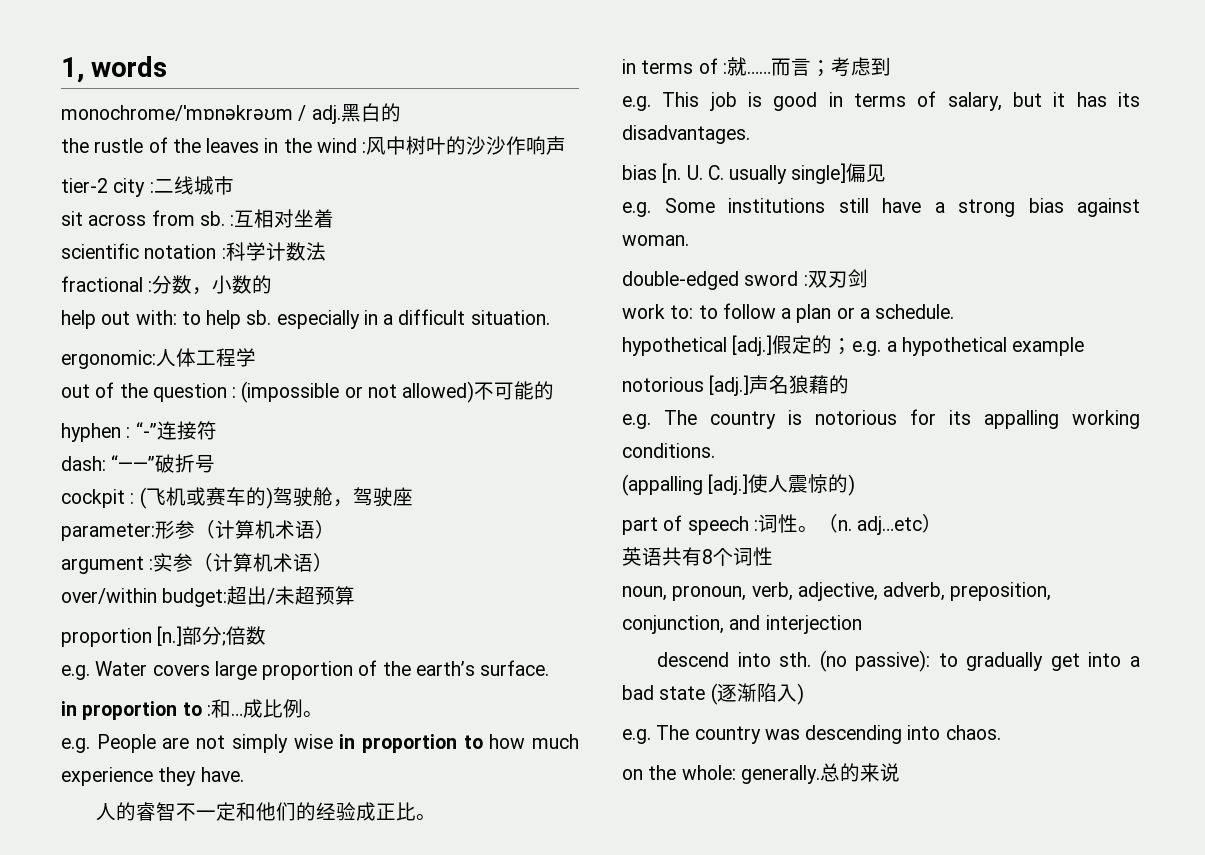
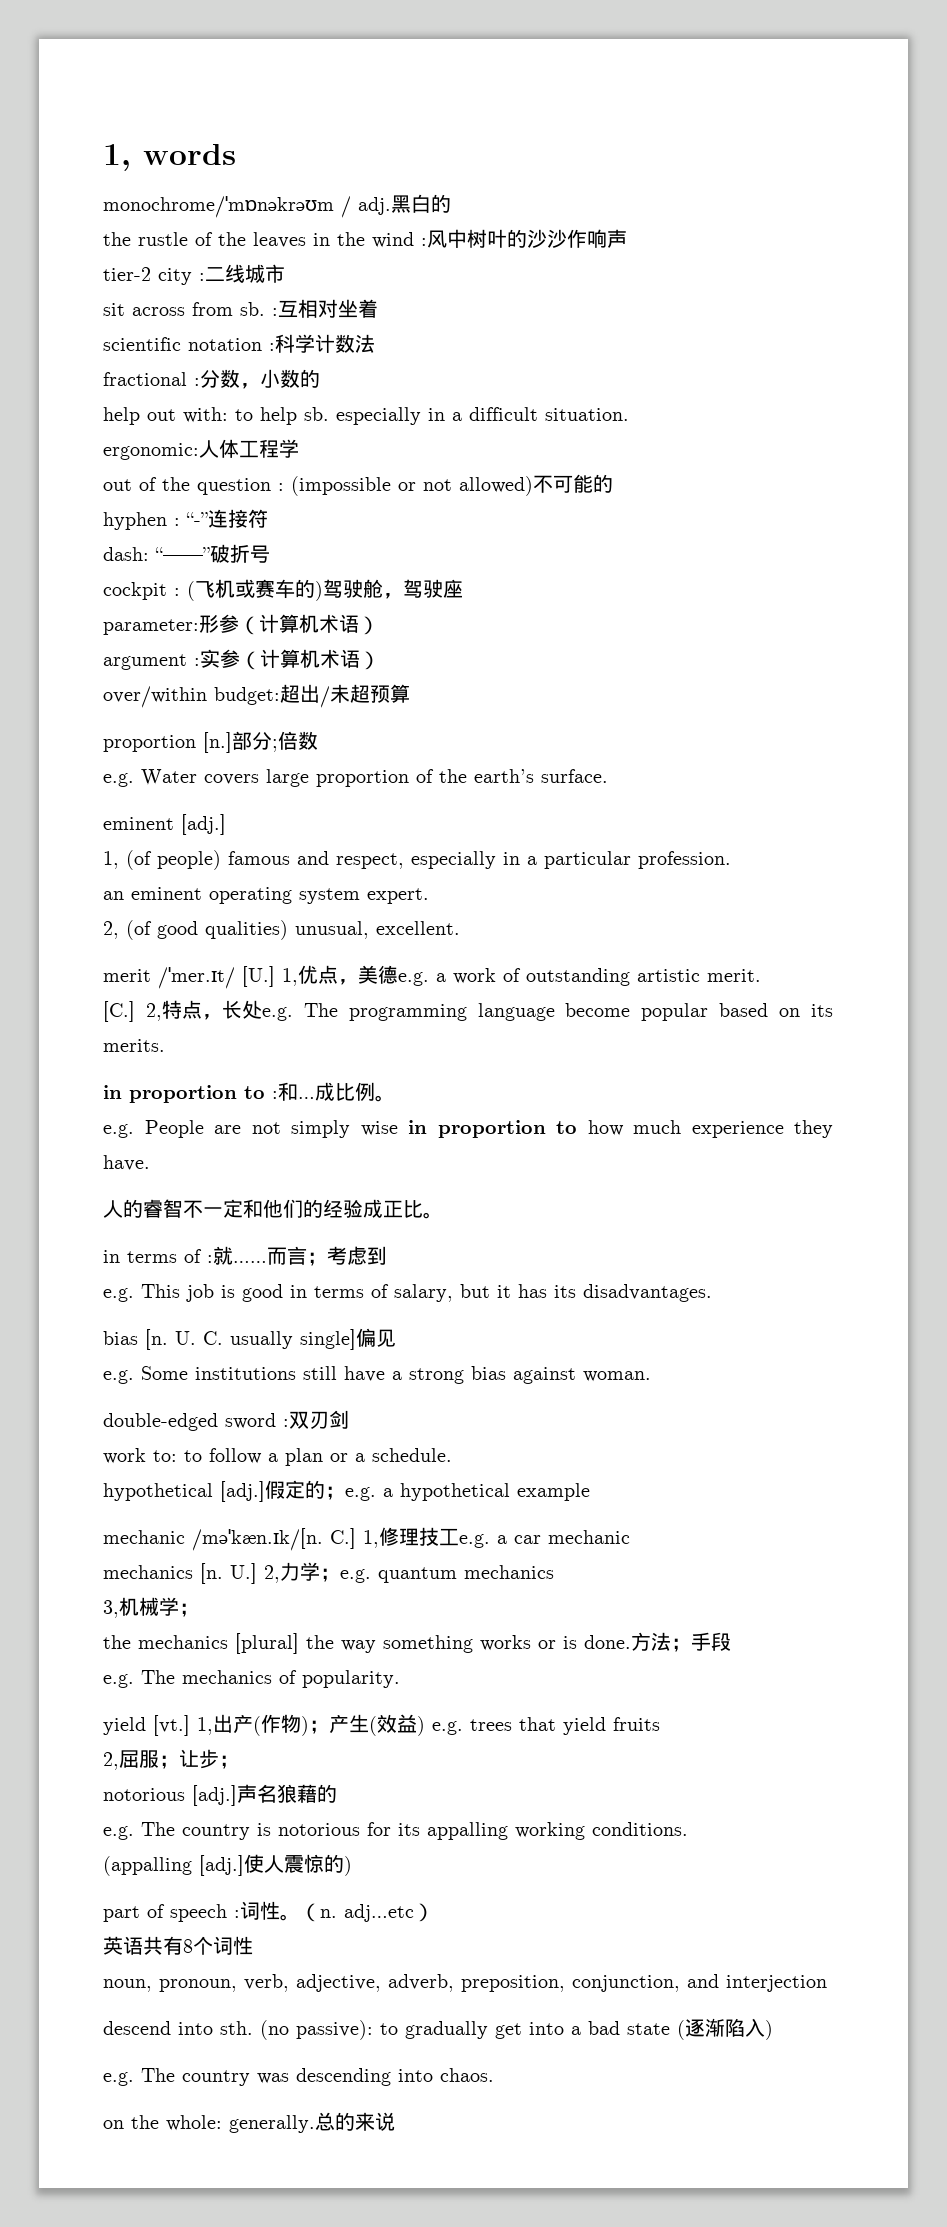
+ eminent [adj.]
+ 1, (of people) famous and respect, especially in a particular profession.
+ an eminent operating system expert.
+ 2, (of good qualities) unusual, excellent.
+ merit /ˈmer.ɪt/ [U.] 1,优点，美德e.g. a work of outstanding artistic merit.
+ [C.] 2,特点，长处e.g. The programming language become popular based on its merits.
+ mechanic /məˈkæn.ɪk/[n. C.] 1,修理技工e.g. a car mechanic
+ mechanics [n. U.] 2,力学；e.g. quantum mechanics
+ 3,机械学；
+ the mechanics [plural] the way something works or is done.方法；手段
+ e.g. The mechanics of popularity.
+ yield [vt.] 1,出产(作物)；产生(效益) e.g. trees that yield fruits
+ 2,屈服；让步；

